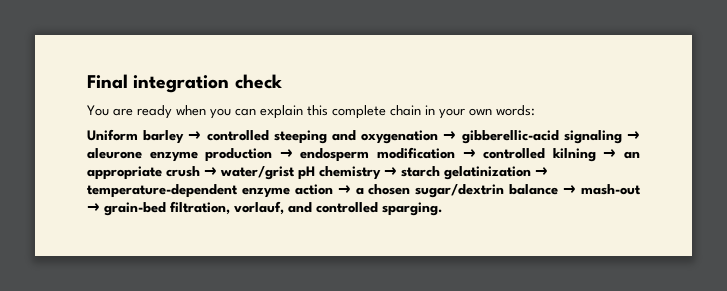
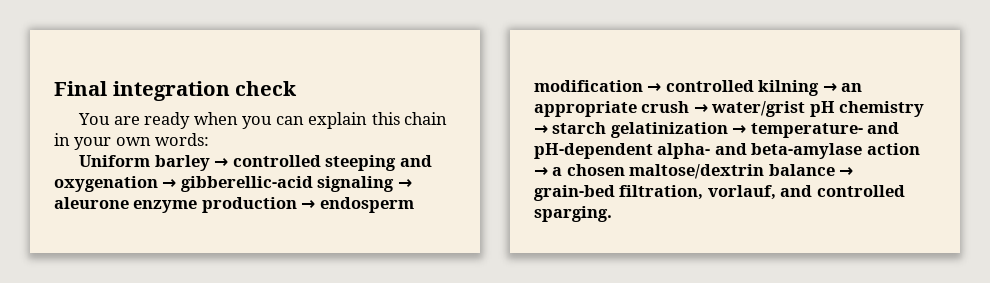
- You are ready when you can explain this complete chain in your own words:
+ You are ready when you can explain this chain in your own words:
- Uniform barley → controlled steeping and oxygenation → gibberellic-acid signaling → aleurone enzyme production → endosperm modification → controlled kilning → an appropriate crush → water/grist pH chemistry → starch gelatinization → temperature-dependent enzyme action → a chosen sugar/dextrin balance → mash-out → grain-bed filtration, vorlauf, and controlled sparging.
+ Uniform barley → controlled steeping and oxygenation → gibberellic-acid signaling → aleurone enzyme production → endosperm modification → controlled kilning → an appropriate crush → water/grist pH chemistry → starch gelatinization → temperature- and pH-dependent alpha- and beta-amylase action → a chosen maltose/dextrin balance → grain-bed filtration, vorlauf, and controlled sparging.

